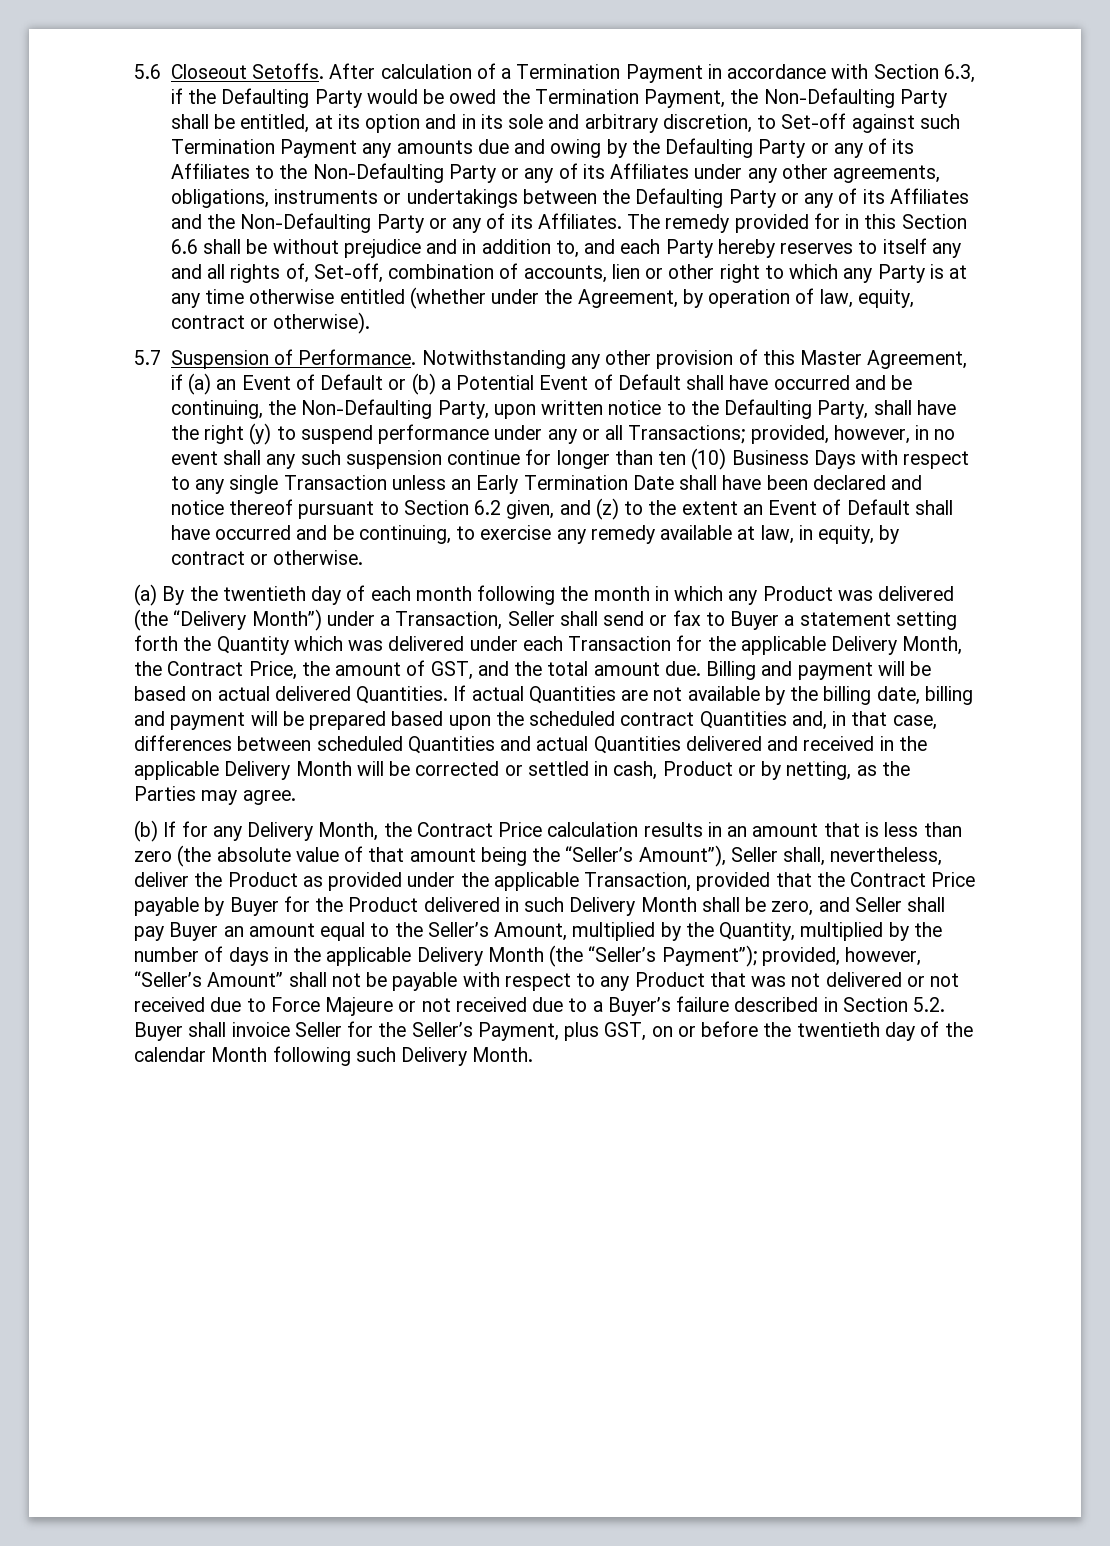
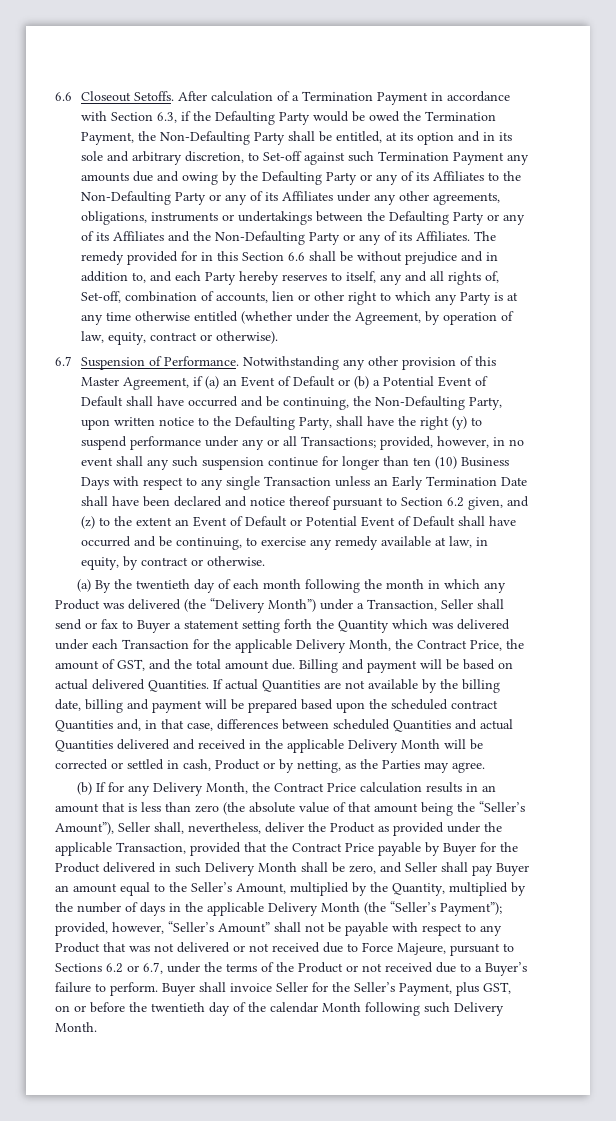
- 5.6 Closeout Setoffs.
+ 6.6 Closeout Setoffs.
- The remedy provided for in this Section 6.6 shall be without prejudice and in addition to, and each Party hereby reserves to itself any and all rights of, Set-off, combination of accounts, lien or other right to which any Party is at any time otherwise entitled (whether under the Agreement, by operation of law, equity, contract or otherwise).
+ The remedy provided for in this Section 6.6 shall be without prejudice and in addition to, and each Party hereby reserves to itself, any and all rights of, Set-off, combination of accounts, lien or other right to which any Party is at any time otherwise entitled (whether under the Agreement, by operation of law, equity, contract or otherwise).
- 5.7 Suspension of Performance.
+ 6.7 Suspension of Performance.
- provided, however, in no event shall any such suspension continue for longer than ten (10) Business Days with respect to any single Transaction unless an Early Termination Date shall have been declared and notice thereof pursuant to Section 6.2 given, and (z) to the extent an Event of Default shall have occurred and be continuing, to exercise any remedy available at law, in equity, by contract or otherwise.
+ provided, however, in no event shall any such suspension continue for longer than ten (10) Business Days with respect to any single Transaction unless an Early Termination Date shall have been declared and notice thereof pursuant to Section 6.2 given, and (z) to the extent an Event of Default or Potential Event of Default shall have occurred and be continuing, to exercise any remedy available at law, in equity, by contract or otherwise.
- provided, however, “Seller’s Amount” shall not be payable with respect to any Product that was not delivered or not received due to Force Majeure or not received due to a Buyer’s failure described in Section 5.2. Buyer shall invoice Seller for the Seller’s Payment, plus GST, on or before the twentieth day of the calendar Month following such Delivery Month.
+ provided, however, “Seller’s Amount” shall not be payable with respect to any Product that was not delivered or not received due to Force Majeure, pursuant to Sections 6.2 or 6.7, under the terms of the Product or not received due to a Buyer’s failure to perform. Buyer shall invoice Seller for the Seller’s Payment, plus GST, on or before the twentieth day of the calendar Month following such Delivery Month.

